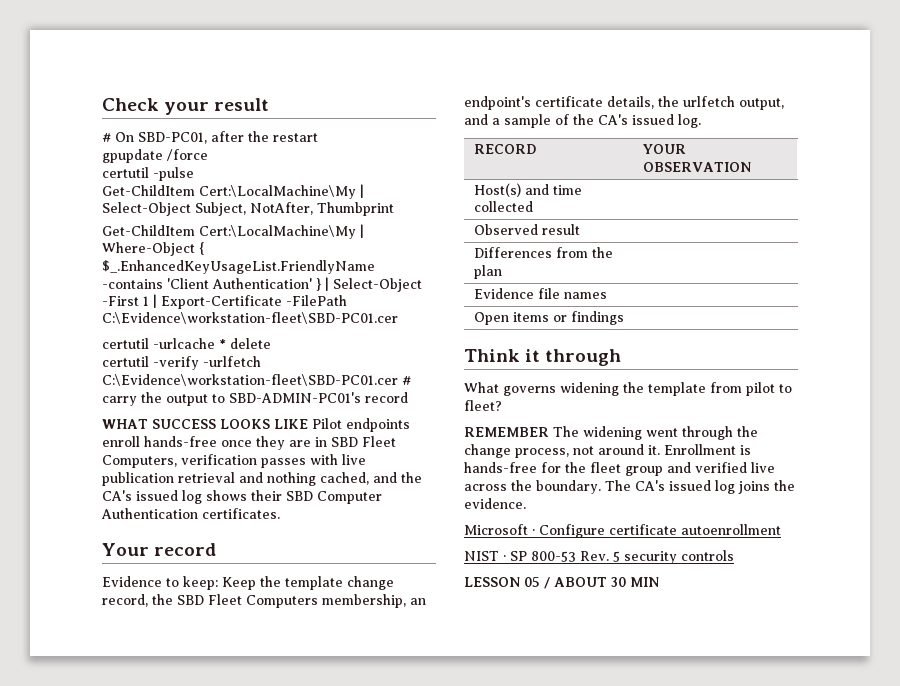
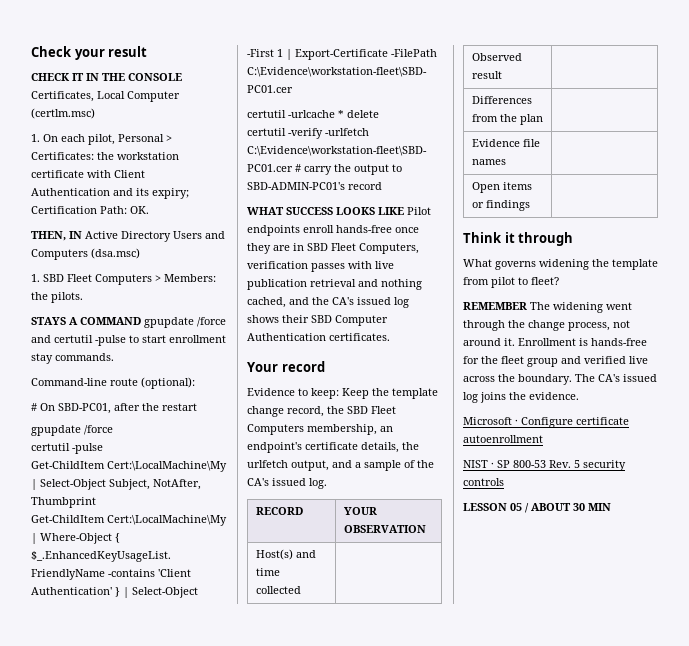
+ CHECK IT IN THE CONSOLE Certificates, Local Computer (certlm.msc)
+ 1. On each pilot, Personal > Certificates: the workstation certificate with Client Authentication and its expiry; Certification Path: OK.
+ THEN, IN Active Directory Users and Computers (dsa.msc)
+ 1. SBD Fleet Computers > Members: the pilots.
+ STAYS A COMMAND gpupdate /force and certutil -pulse to start enrollment stay commands.
+ Command-line route (optional):

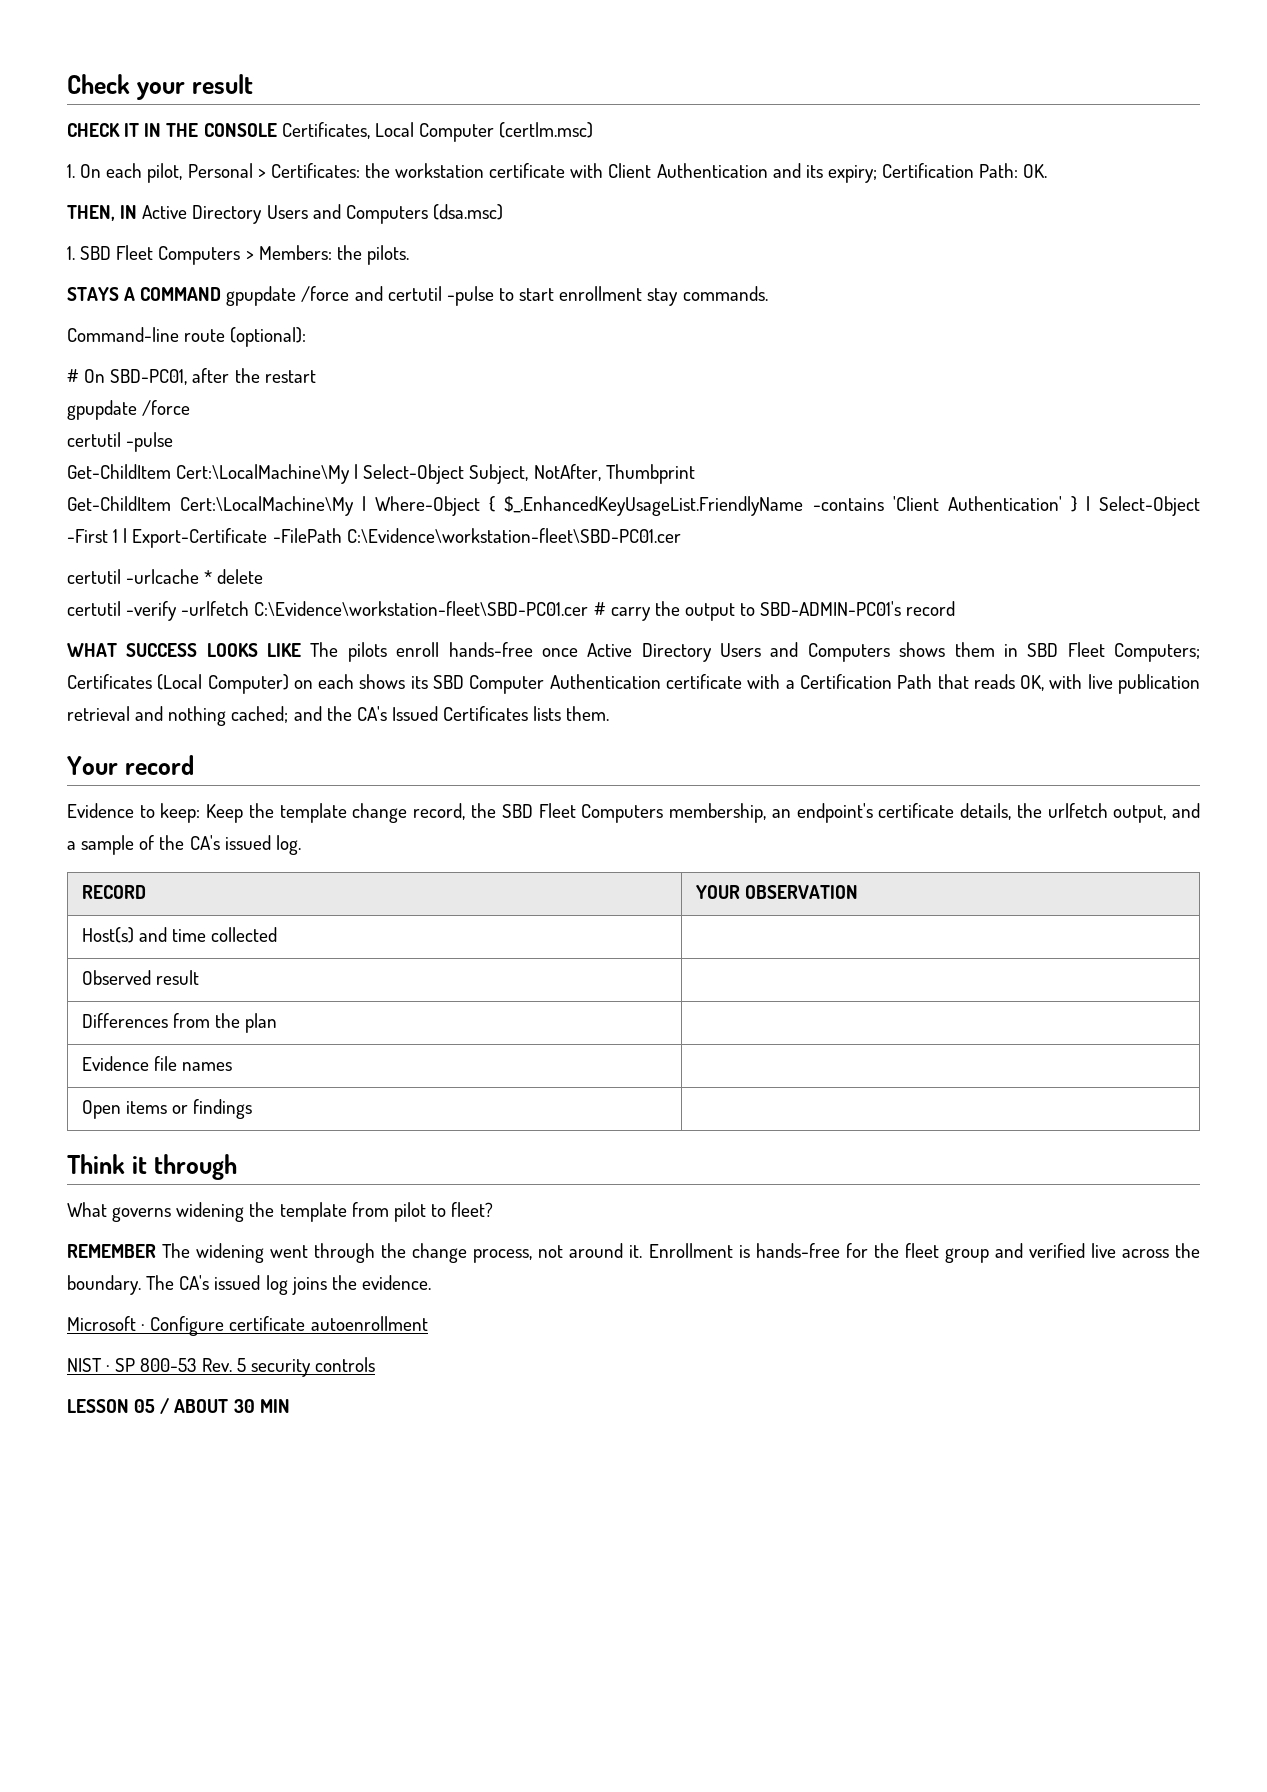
- WHAT SUCCESS LOOKS LIKE Pilot endpoints enroll hands-free once they are in SBD Fleet Computers, verification passes with live publication retrieval and nothing cached, and the CA's issued log shows their SBD Computer Authentication certificates.
+ WHAT SUCCESS LOOKS LIKE The pilots enroll hands-free once Active Directory Users and Computers shows them in SBD Fleet Computers; Certificates (Local Computer) on each shows its SBD Computer Authentication certificate with a Certification Path that reads OK, with live publication retrieval and nothing cached; and the CA's Issued Certificates lists them.

